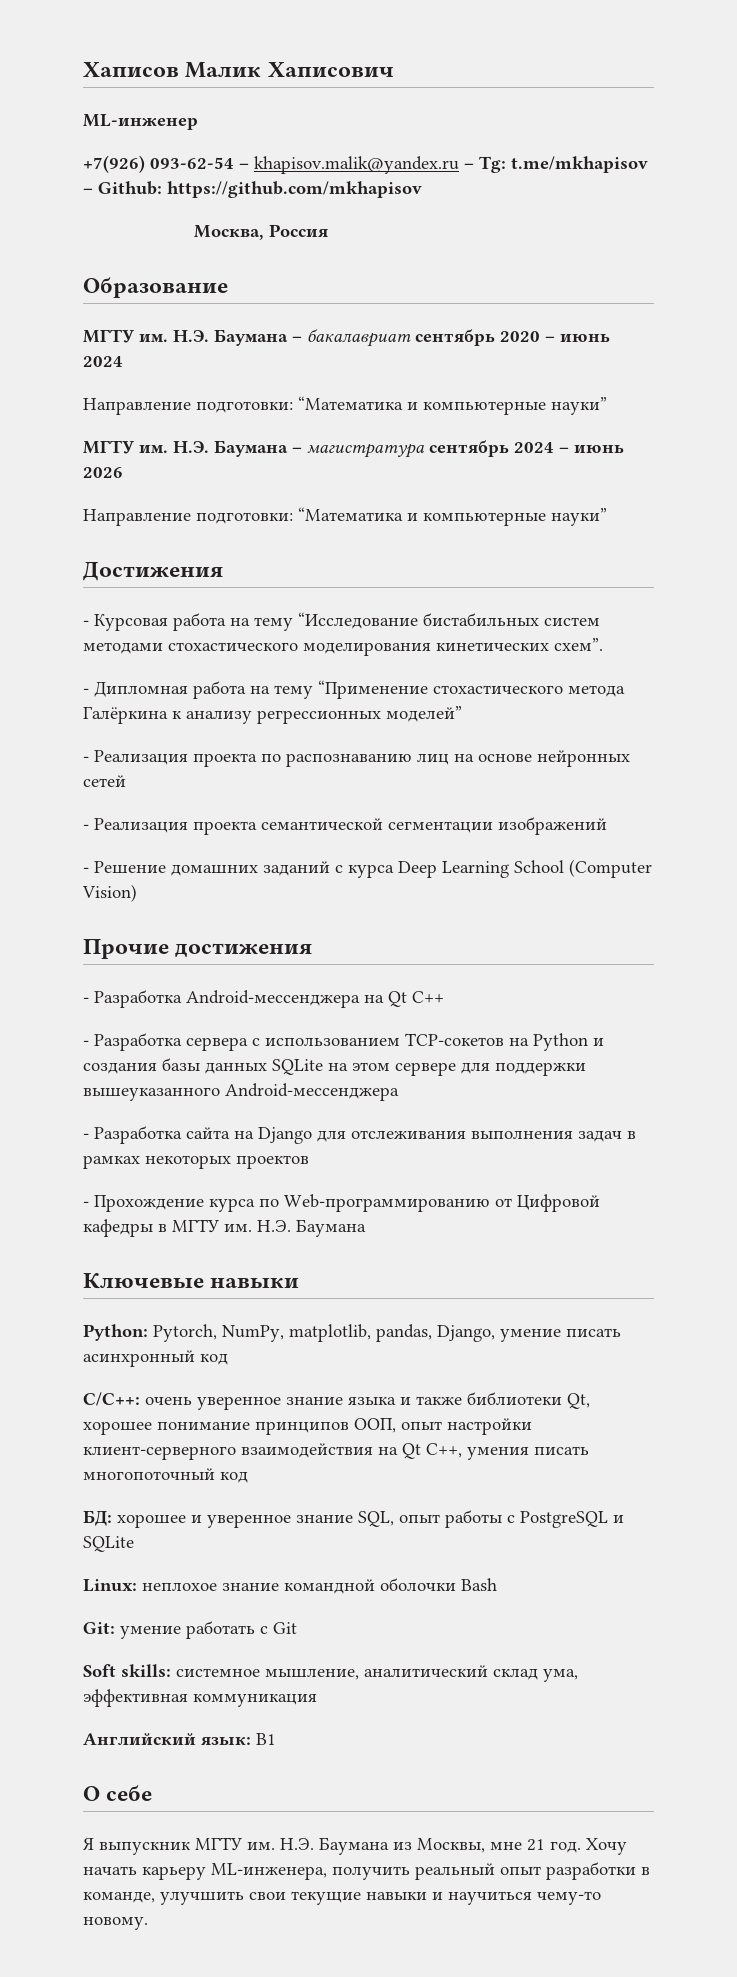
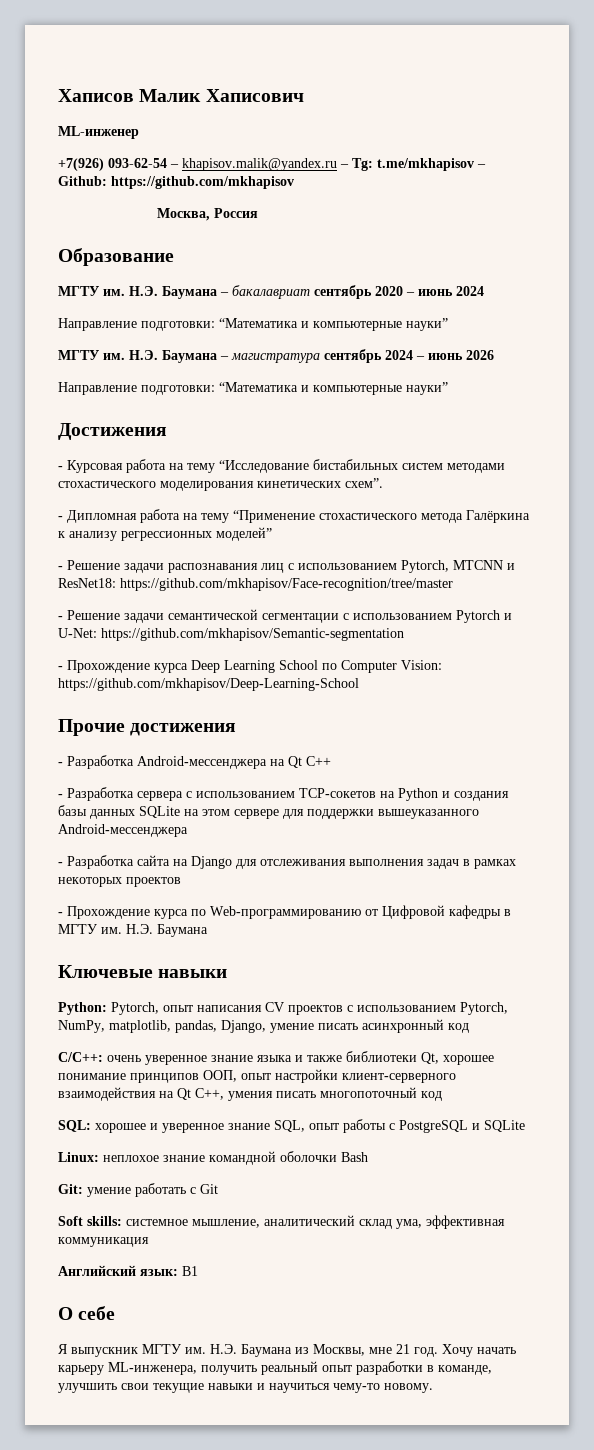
- - Реализация проекта по распознаванию лиц на основе нейронных сетей
- - Реализация проекта семантической сегментации изображений
- - Решение домашних заданий с курса Deep Learning School (Computer Vision)
+ - Решение задачи распознавания лиц с использованием Pytorch, MTCNN и ResNet18: https://github.com/mkhapisov/Face-recognition/tree/master
+ - Решение задачи семантической сегментации с использованием Pytorch и U-Net: https://github.com/mkhapisov/Semantic-segmentation
+ - Прохождение курса Deep Learning School по Computer Vision: https://github.com/mkhapisov/Deep-Learning-School
- Python: Pytorch, NumPy, matplotlib, pandas, Django, умение писать асинхронный код
+ Python: Pytorch, опыт написания CV проектов с использованием Pytorch, NumPy, matplotlib, pandas, Django, умение писать асинхронный код
- БД: хорошее и уверенное знание SQL, опыт работы с PostgreSQL и SQLite
+ SQL: хорошее и уверенное знание SQL, опыт работы с PostgreSQL и SQLite

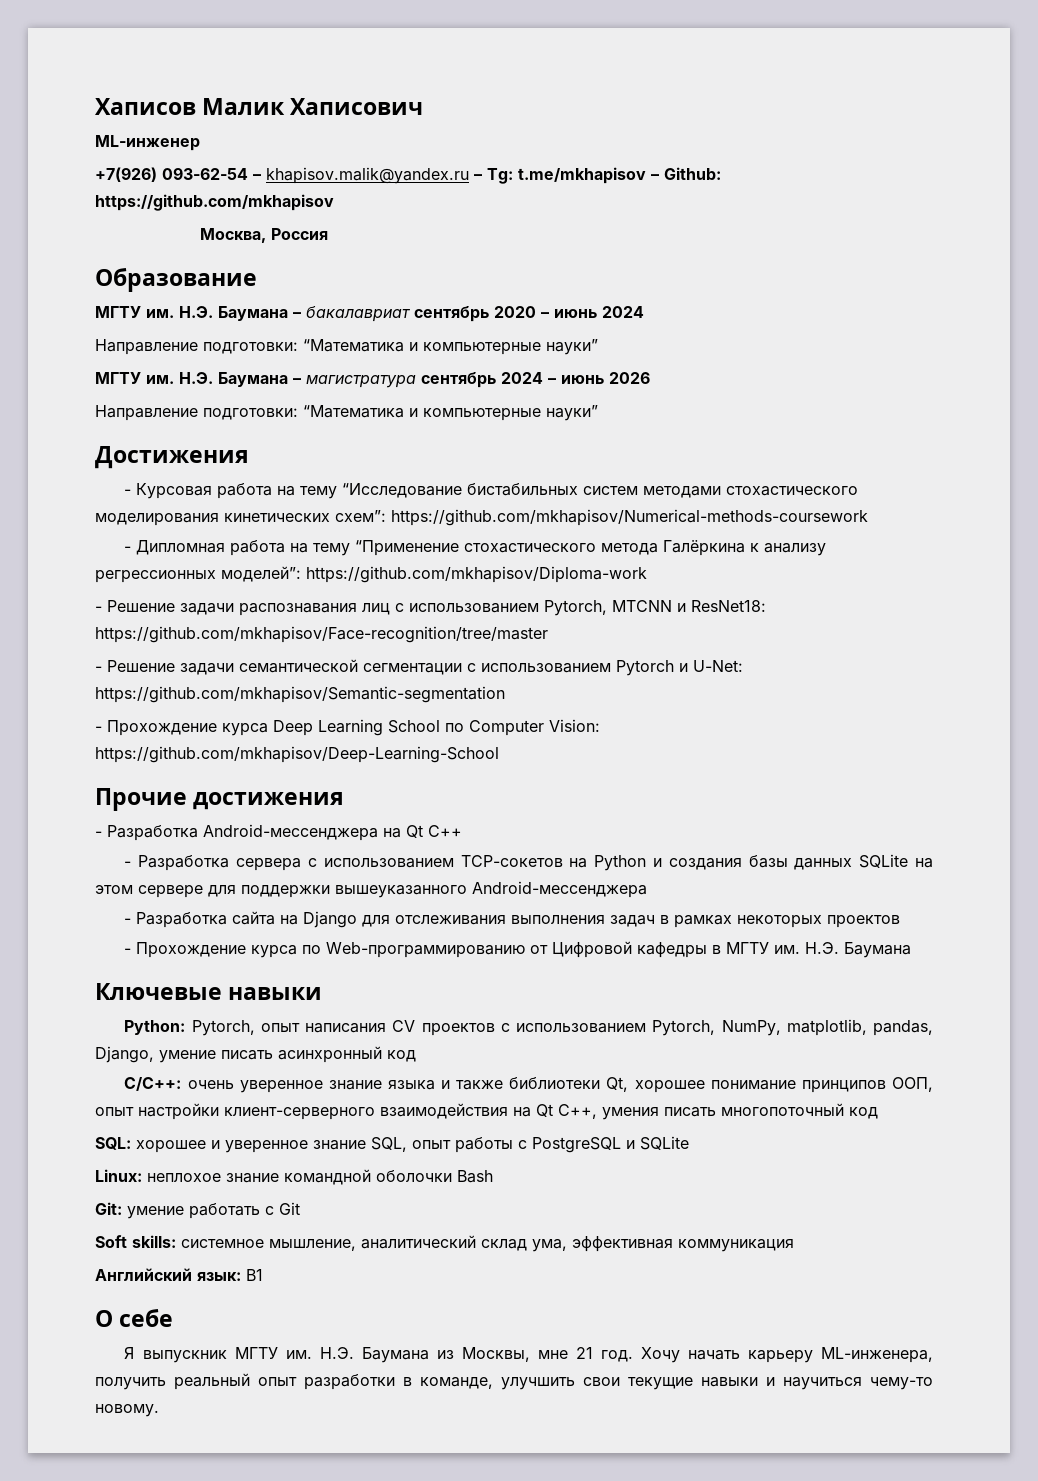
- - Курсовая работа на тему “Исследование бистабильных систем методами стохастического моделирования кинетических схем”.
+ - Курсовая работа на тему “Исследование бистабильных систем методами стохастического моделирования кинетических схем”: https://github.com/mkhapisov/Numerical-methods-coursework
- - Дипломная работа на тему “Применение стохастического метода Галёркина к анализу регрессионных моделей”
+ - Дипломная работа на тему “Применение стохастического метода Галёркина к анализу регрессионных моделей”: https://github.com/mkhapisov/Diploma-work

